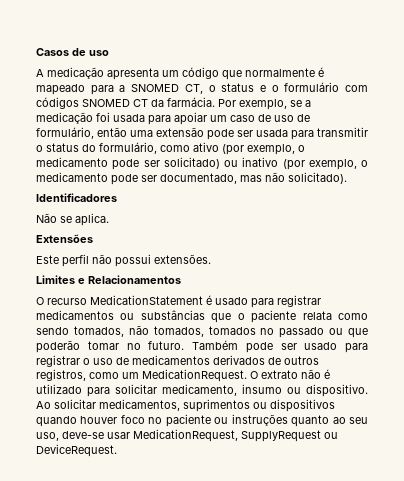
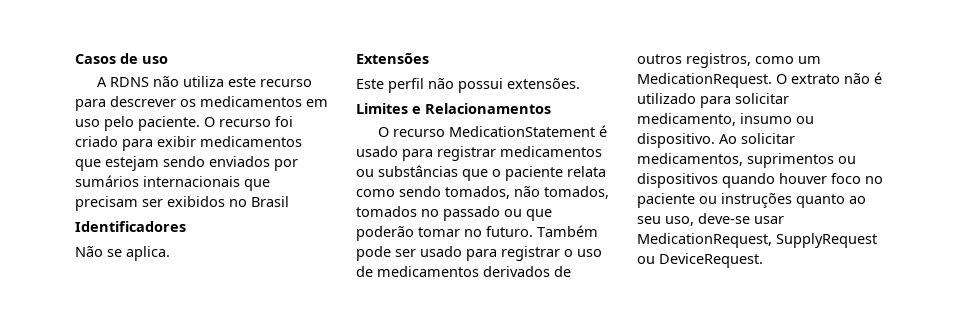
- A medicação apresenta um código que normalmente é mapeado para a SNOMED CT, o status e o formulário com códigos SNOMED CT da farmácia. Por exemplo, se a medicação foi usada para apoiar um caso de uso de formulário, então uma extensão pode ser usada para transmitir o status do formulário, como ativo (por exemplo, o medicamento pode ser solicitado) ou inativo (por exemplo, o medicamento pode ser documentado, mas não solicitado).
+ A RDNS não utiliza este recurso para descrever os medicamentos em uso pelo paciente. O recurso foi criado para exibir medicamentos que estejam sendo enviados por sumários internacionais que precisam ser exibidos no Brasil

